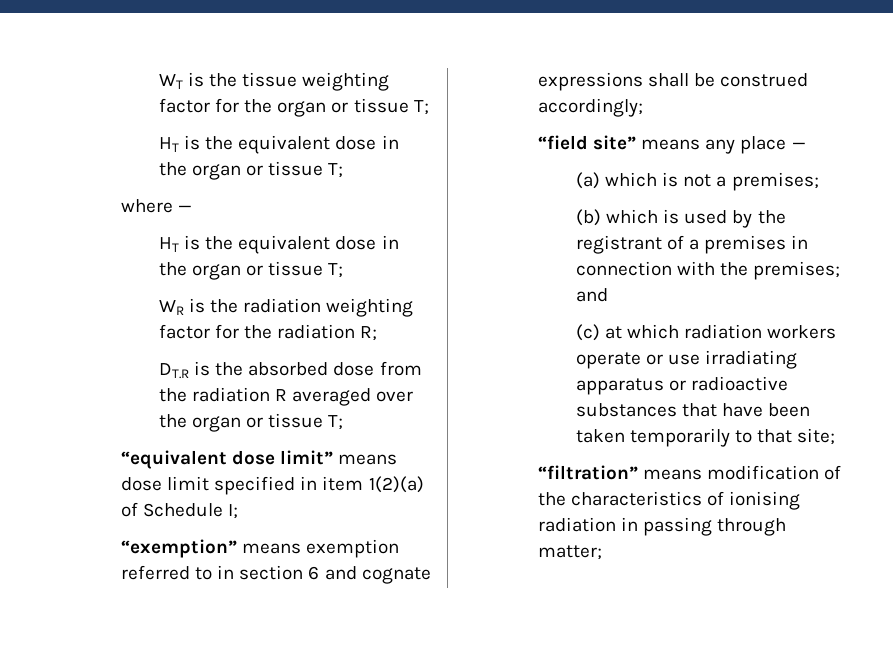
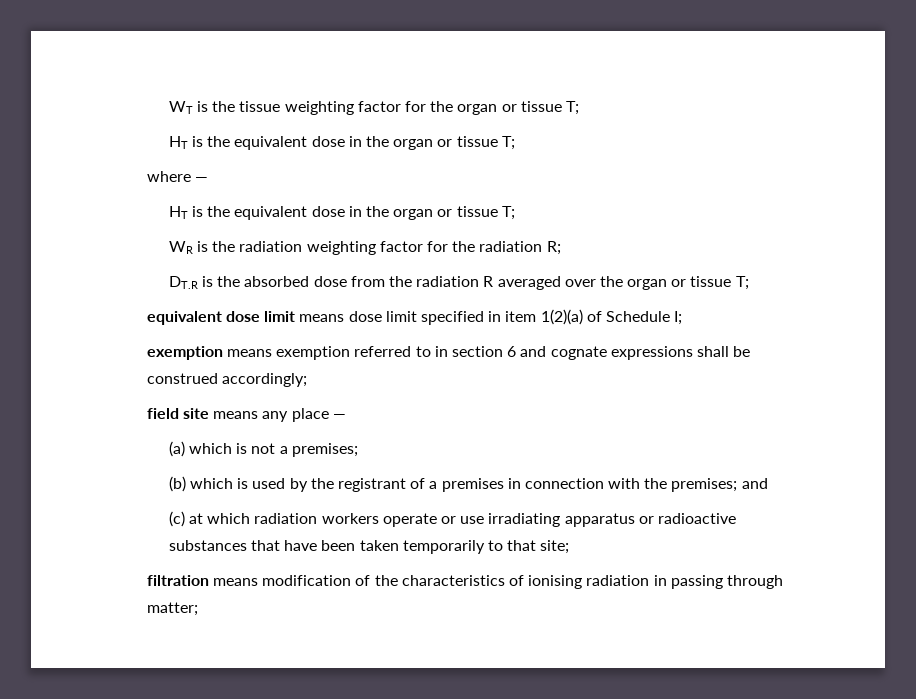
- “equivalent dose limit” means dose limit specified in item 1(2)(a) of Schedule I;
+ equivalent dose limit means dose limit specified in item 1(2)(a) of Schedule I;
- “exemption” means exemption referred to in section 6 and cognate expressions shall be construed accordingly;
+ exemption means exemption referred to in section 6 and cognate expressions shall be construed accordingly;
- “field site” means any place —
+ field site means any place —
- “filtration” means modification of the characteristics of ionising radiation in passing through matter;
+ filtration means modification of the characteristics of ionising radiation in passing through matter;

